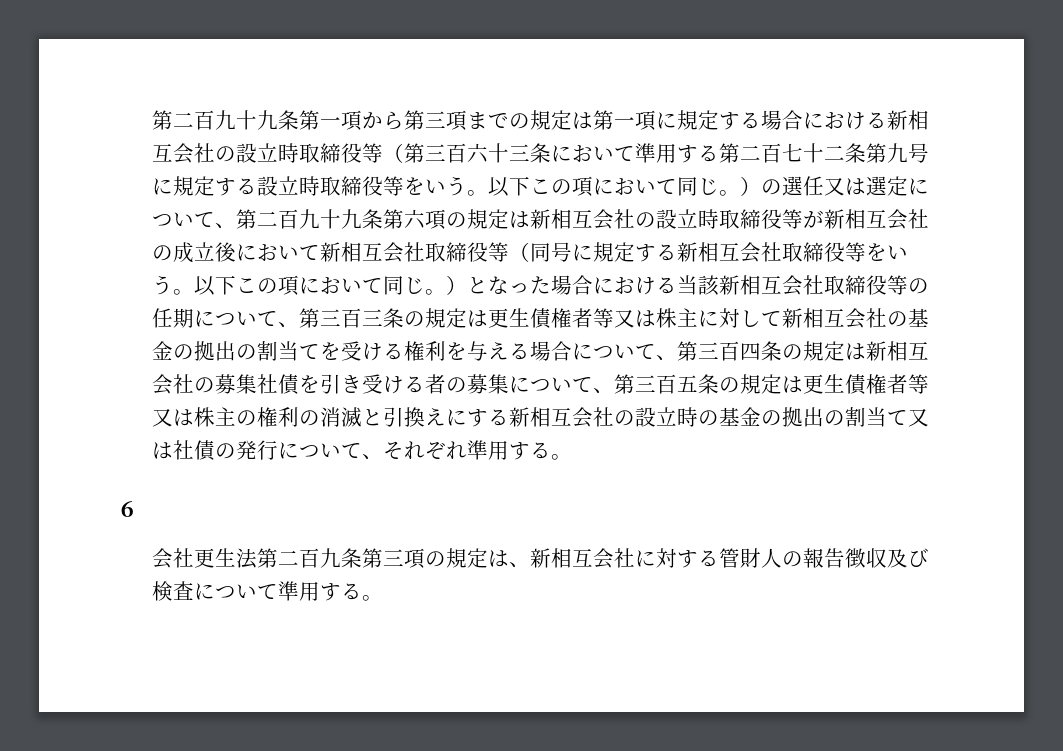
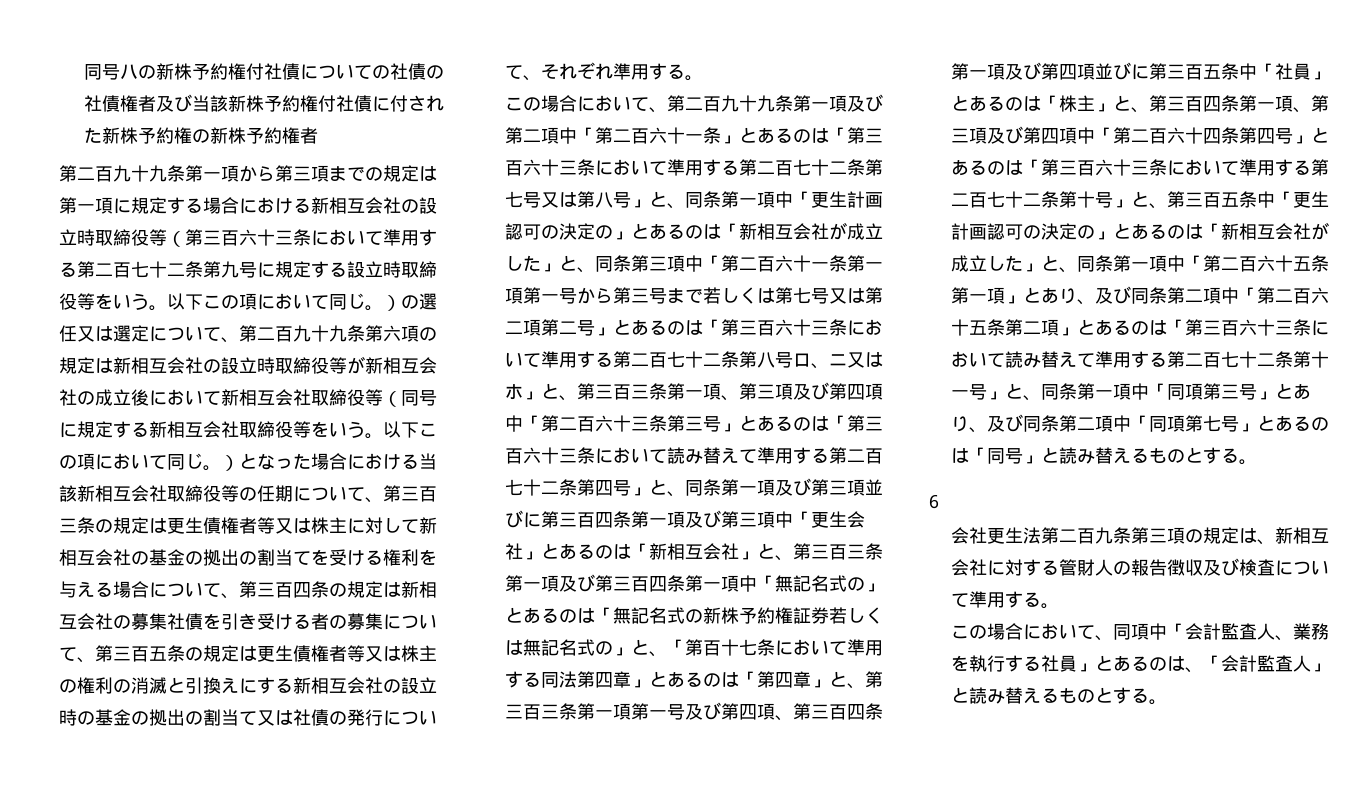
+ 同号ハの新株予約権付社債についての社債の社債権者及び当該新株予約権付社債に付された新株予約権の新株予約権者
+ この場合において、第二百九十九条第一項及び第二項中「第二百六十一条」とあるのは「第三百六十三条において準用する第二百七十二条第七号又は第八号」と、同条第一項中「更生計画認可の決定の」とあるのは「新相互会社が成立した」と、同条第三項中「第二百六十一条第一項第一号から第三号まで若しくは第七号又は第二項第二号」とあるのは「第三百六十三条において準用する第二百七十二条第八号ロ、ニ又はホ」と、第三百三条第一項、第三項及び第四項中「第二百六十三条第三号」とあるのは「第三百六十三条において読み替えて準用する第二百七十二条第四号」と、同条第一項及び第三項並びに第三百四条第一項及び第三項中「更生会社」とあるのは「新相互会社」と、第三百三条第一項及び第三百四条第一項中「無記名式の」とあるのは「無記名式の新株予約権証券若しくは無記名式の」と、「第百十七条において準用する同法第四章」とあるのは「第四章」と、第三百三条第一項第一号及び第四項、第三百四条第一項及び第四項並びに第三百五条中「社員」とあるのは「株主」と、第三百四条第一項、第三項及び第四項中「第二百六十四条第四号」とあるのは「第三百六十三条において準用する第二百七十二条第十号」と、第三百五条中「更生計画認可の決定の」とあるのは「新相互会社が成立した」と、同条第一項中「第二百六十五条第一項」とあり、及び同条第二項中「第二百六十五条第二項」とあるのは「第三百六十三条において読み替えて準用する第二百七十二条第十一号」と、同条第一項中「同項第三号」とあり、及び同条第二項中「同項第七号」とあるのは「同号」と読み替えるものとする。
+ この場合において、同項中「会計監査人、業務を執行する社員」とあるのは、「会計監査人」と読み替えるものとする。

